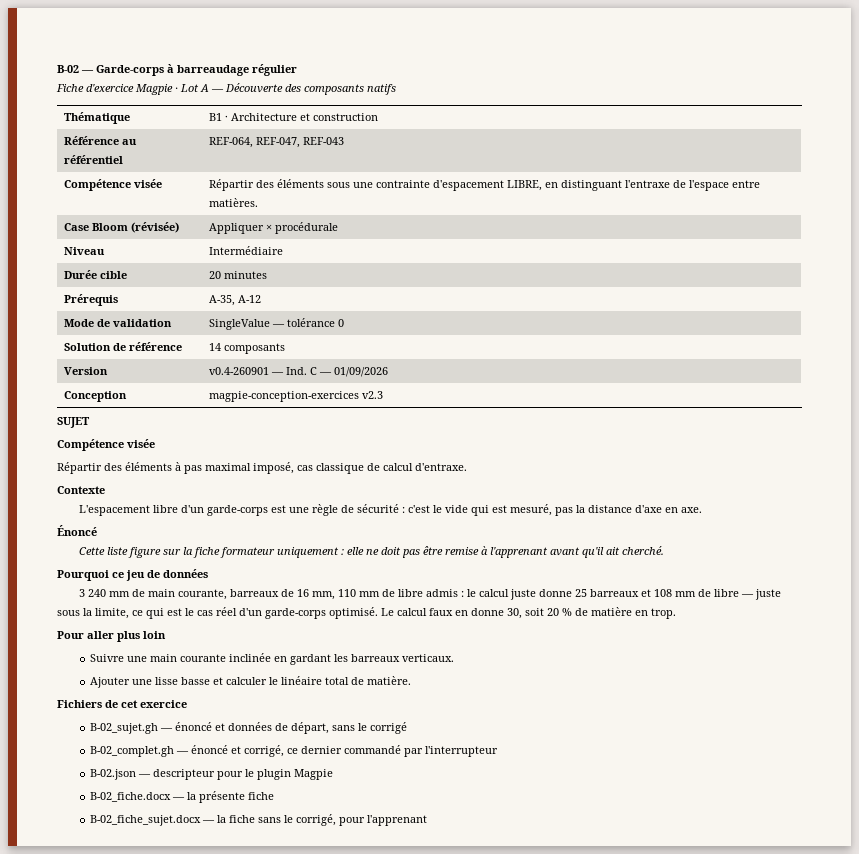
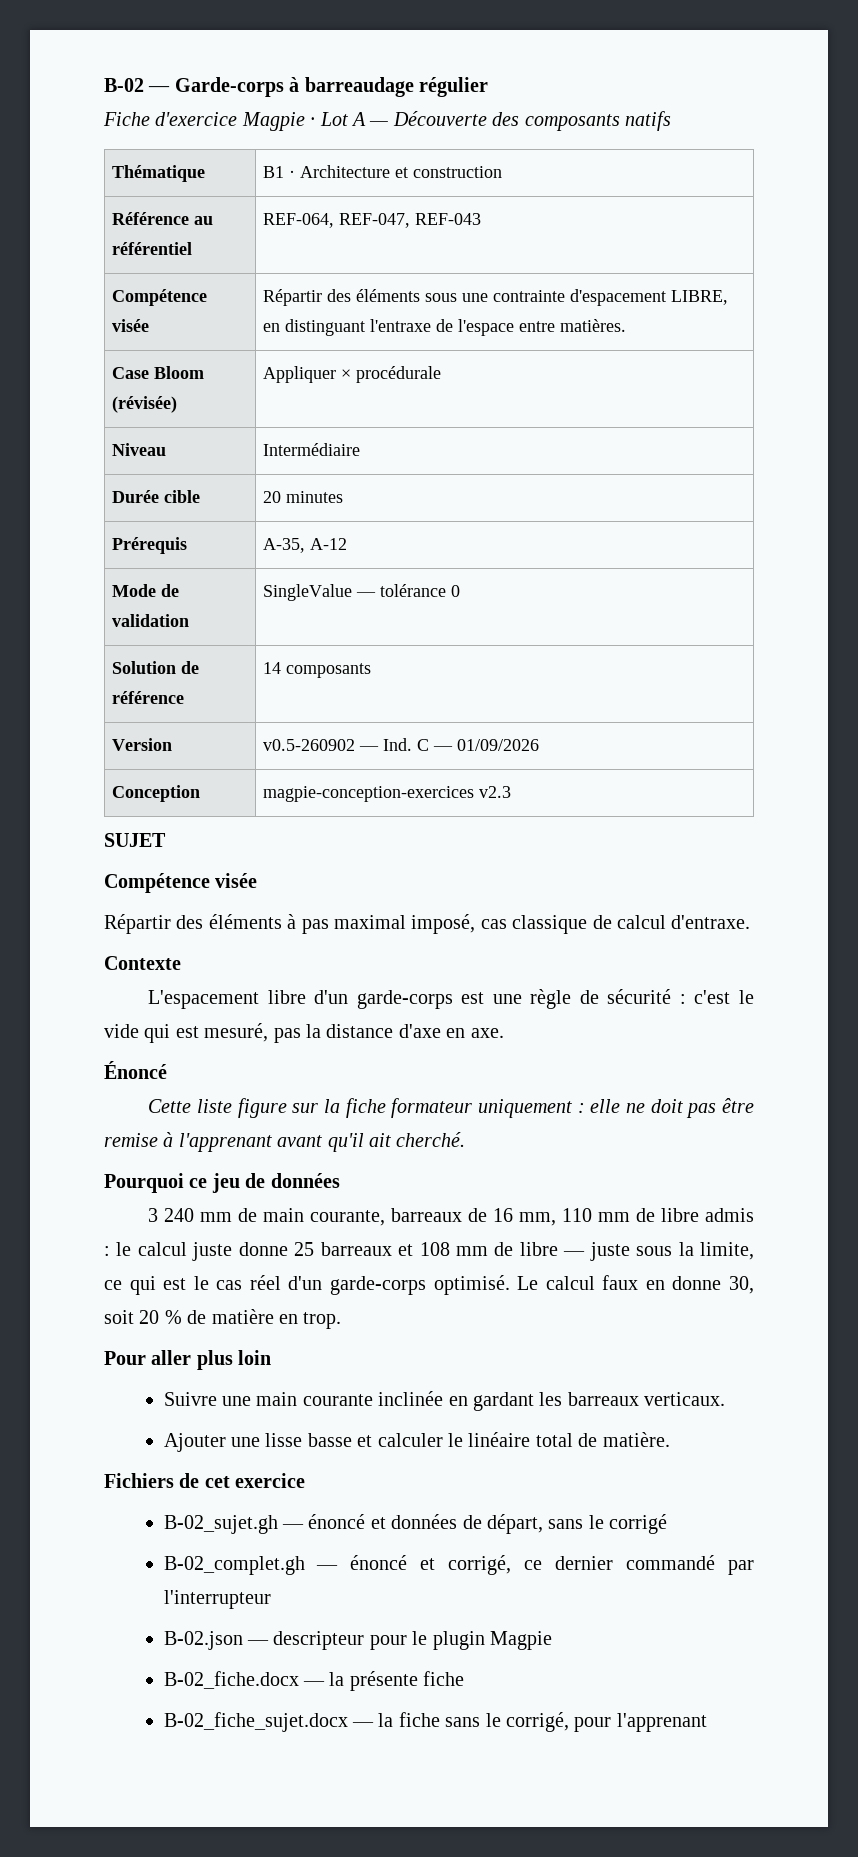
- Version | v0.4-260901 — Ind. C — 01/09/2026
+ Version | v0.5-260902 — Ind. C — 01/09/2026

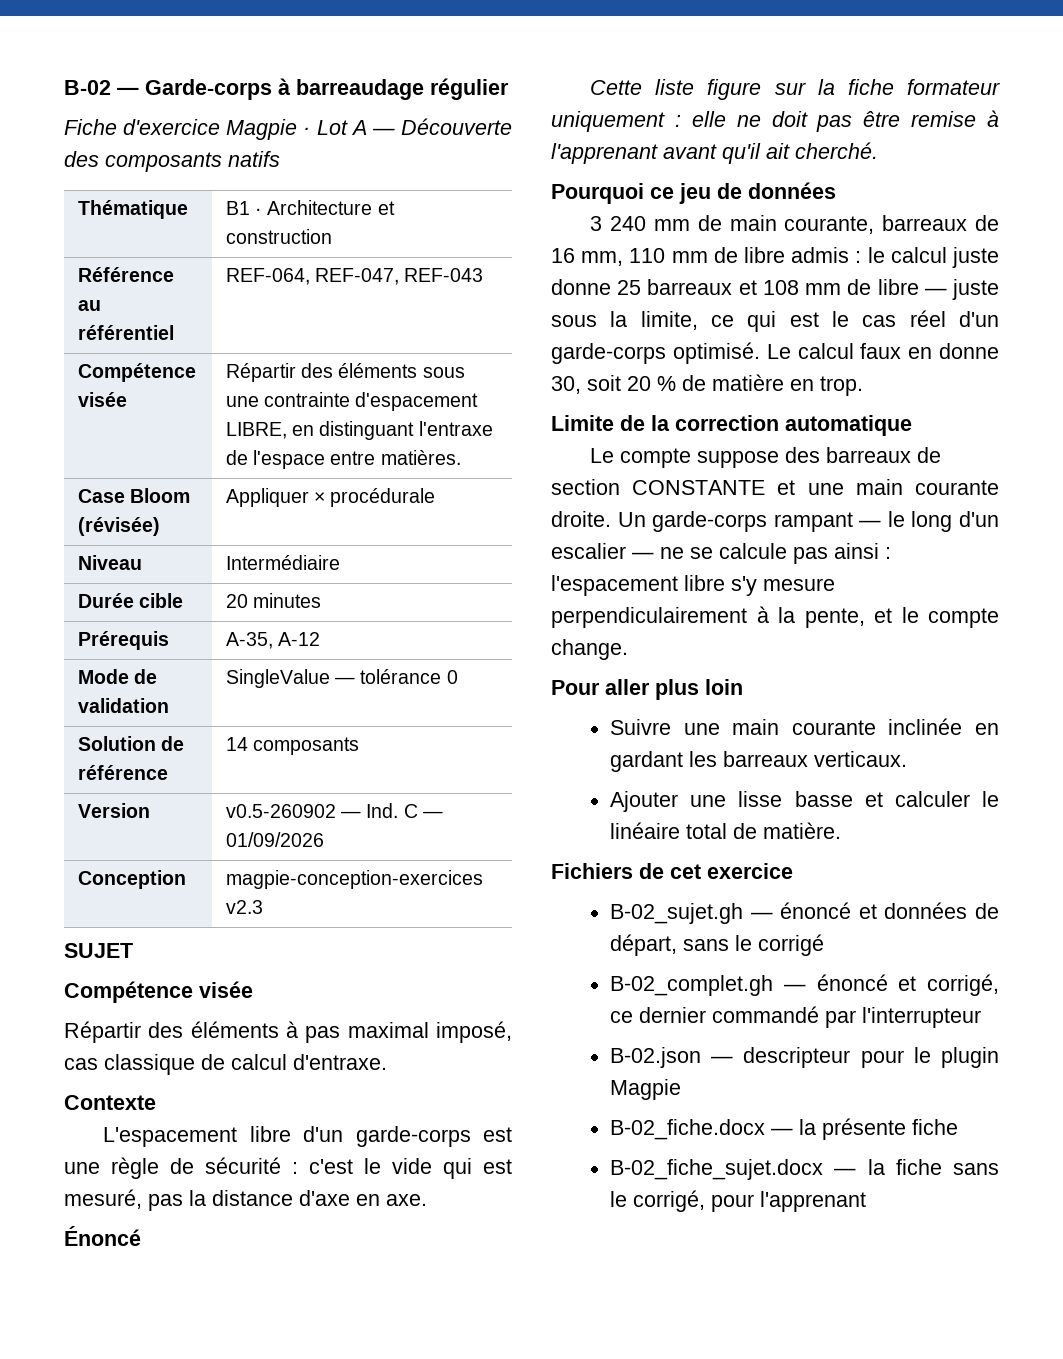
+ Limite de la correction automatique
+ Le compte suppose des barreaux de section CONSTANTE et une main courante droite. Un garde-corps rampant — le long d'un escalier — ne se calcule pas ainsi : l'espacement libre s'y mesure perpendiculairement à la pente, et le compte change.

